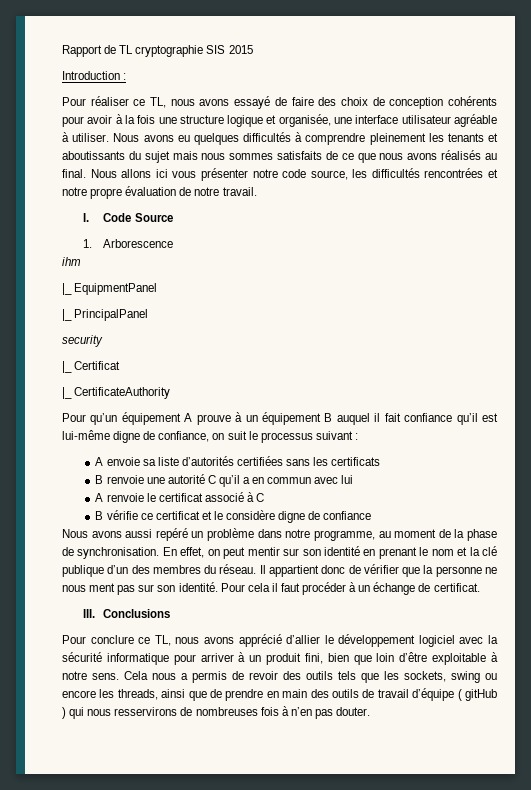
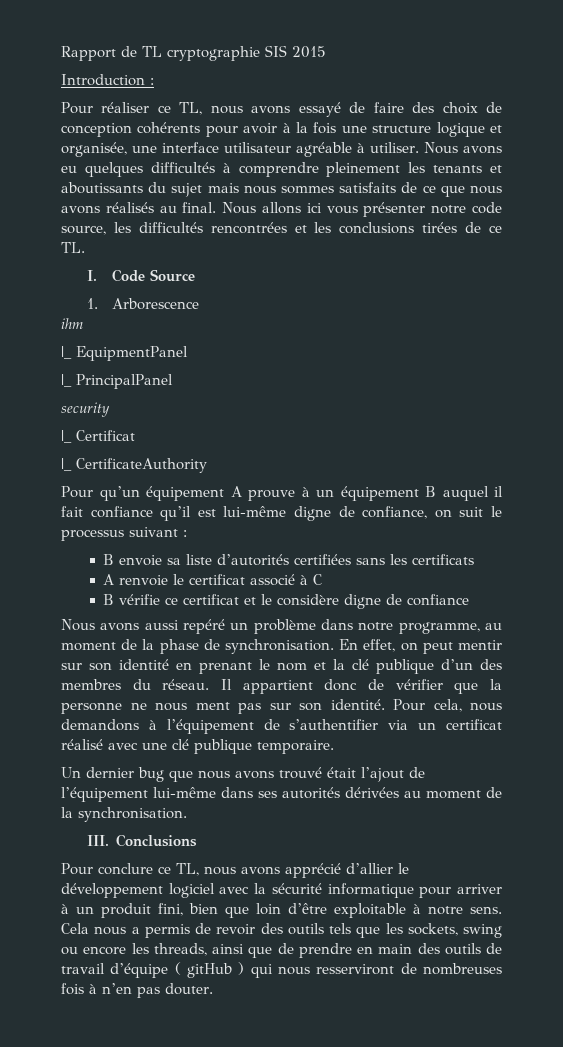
- Nous allons ici vous présenter notre code source, les difficultés rencontrées et notre propre évaluation de notre travail.
+ Nous allons ici vous présenter notre code source, les difficultés rencontrées et les conclusions tirées de ce TL.
- A envoie sa liste d’autorités certifiées sans les certificats
+ B envoie sa liste d’autorités certifiées sans les certificats
- B renvoie une autorité C qu’il a en commun avec lui
- Pour cela il faut procéder à un échange de certificat.
+ Pour cela, nous demandons à l’équipement de s’authentifier via un certificat réalisé avec une clé publique temporaire.
+ Un dernier bug que nous avons trouvé était l’ajout de l’équipement lui-même dans ses autorités dérivées au moment de la synchronisation.
- Cela nous a permis de revoir des outils tels que les sockets, swing ou encore les threads, ainsi que de prendre en main des outils de travail d’équipe ( gitHub ) qui nous resservirons de nombreuses fois à n’en pas douter.
+ Cela nous a permis de revoir des outils tels que les sockets, swing ou encore les threads, ainsi que de prendre en main des outils de travail d’équipe ( gitHub ) qui nous resserviront de nombreuses fois à n’en pas douter.

